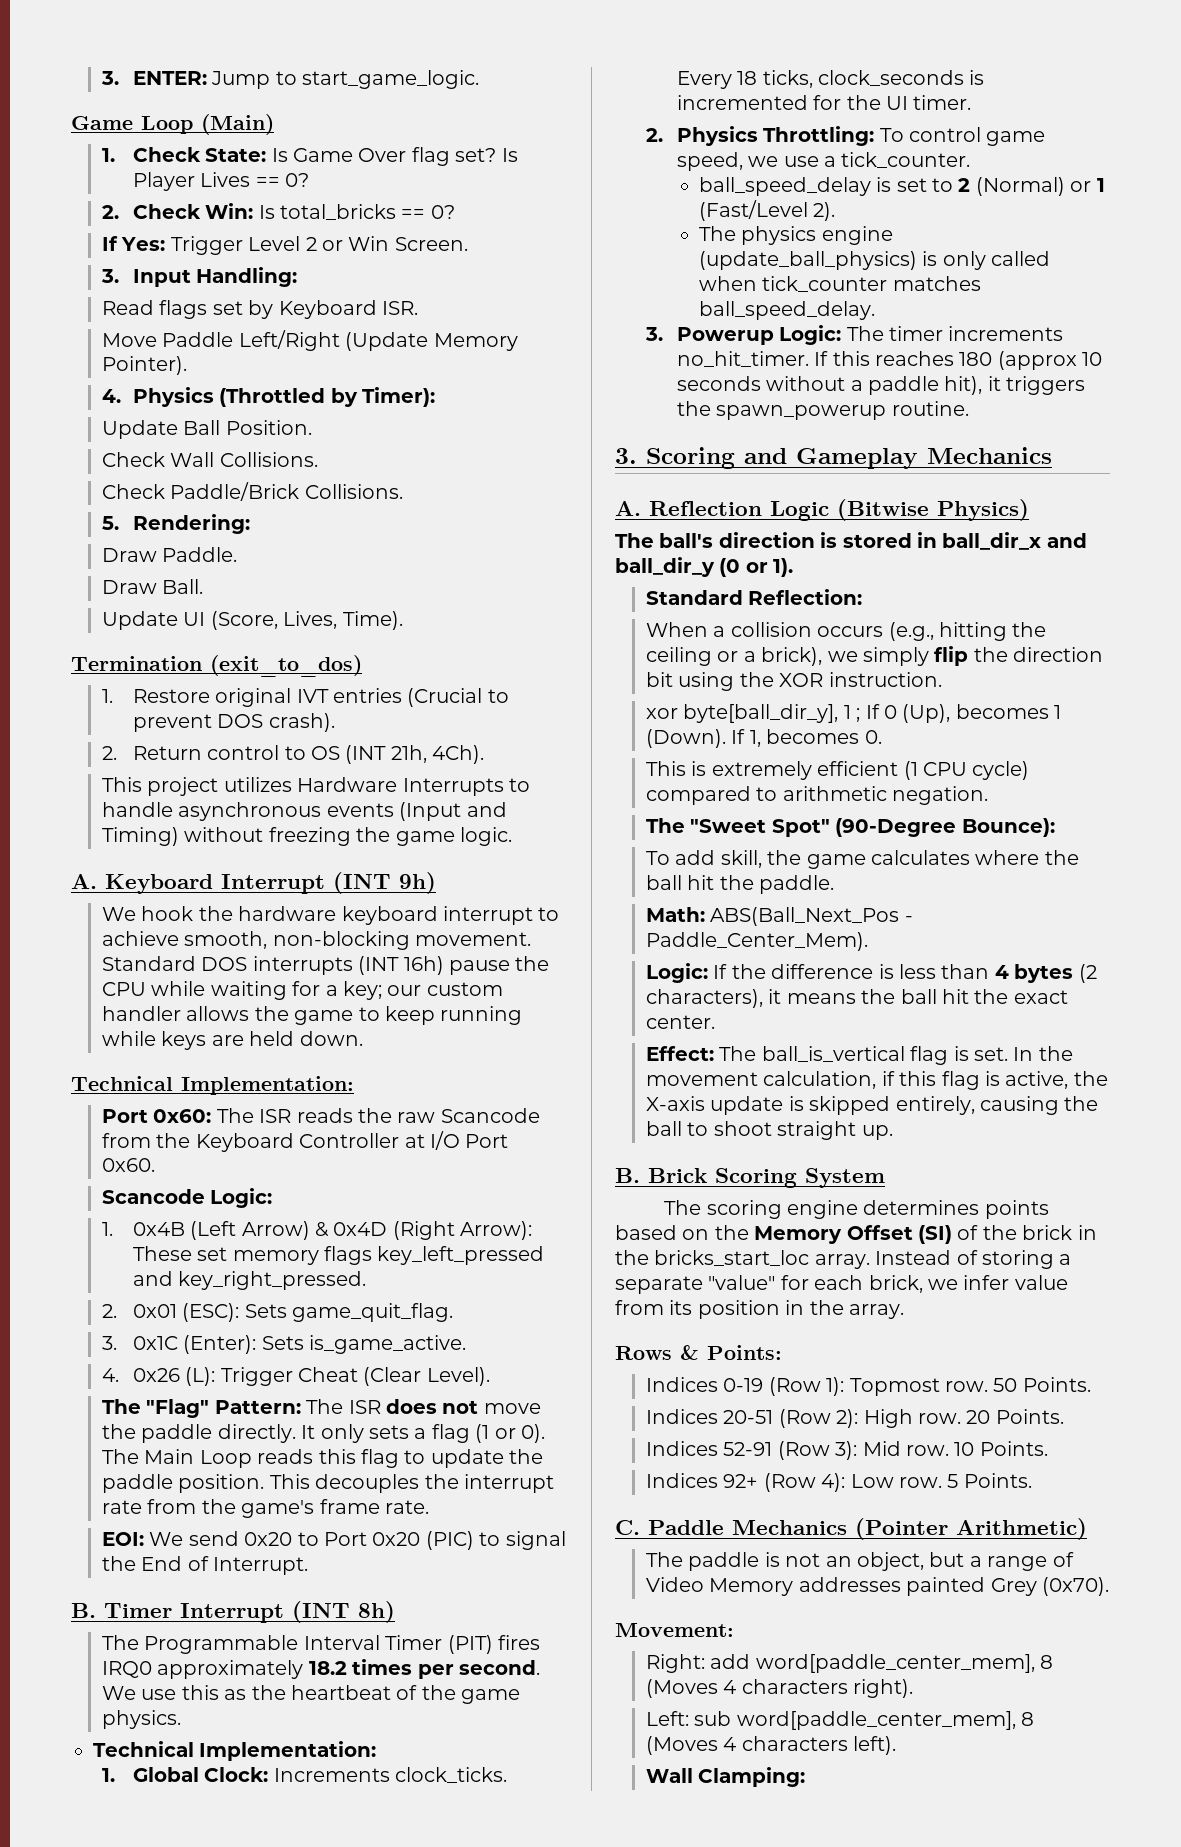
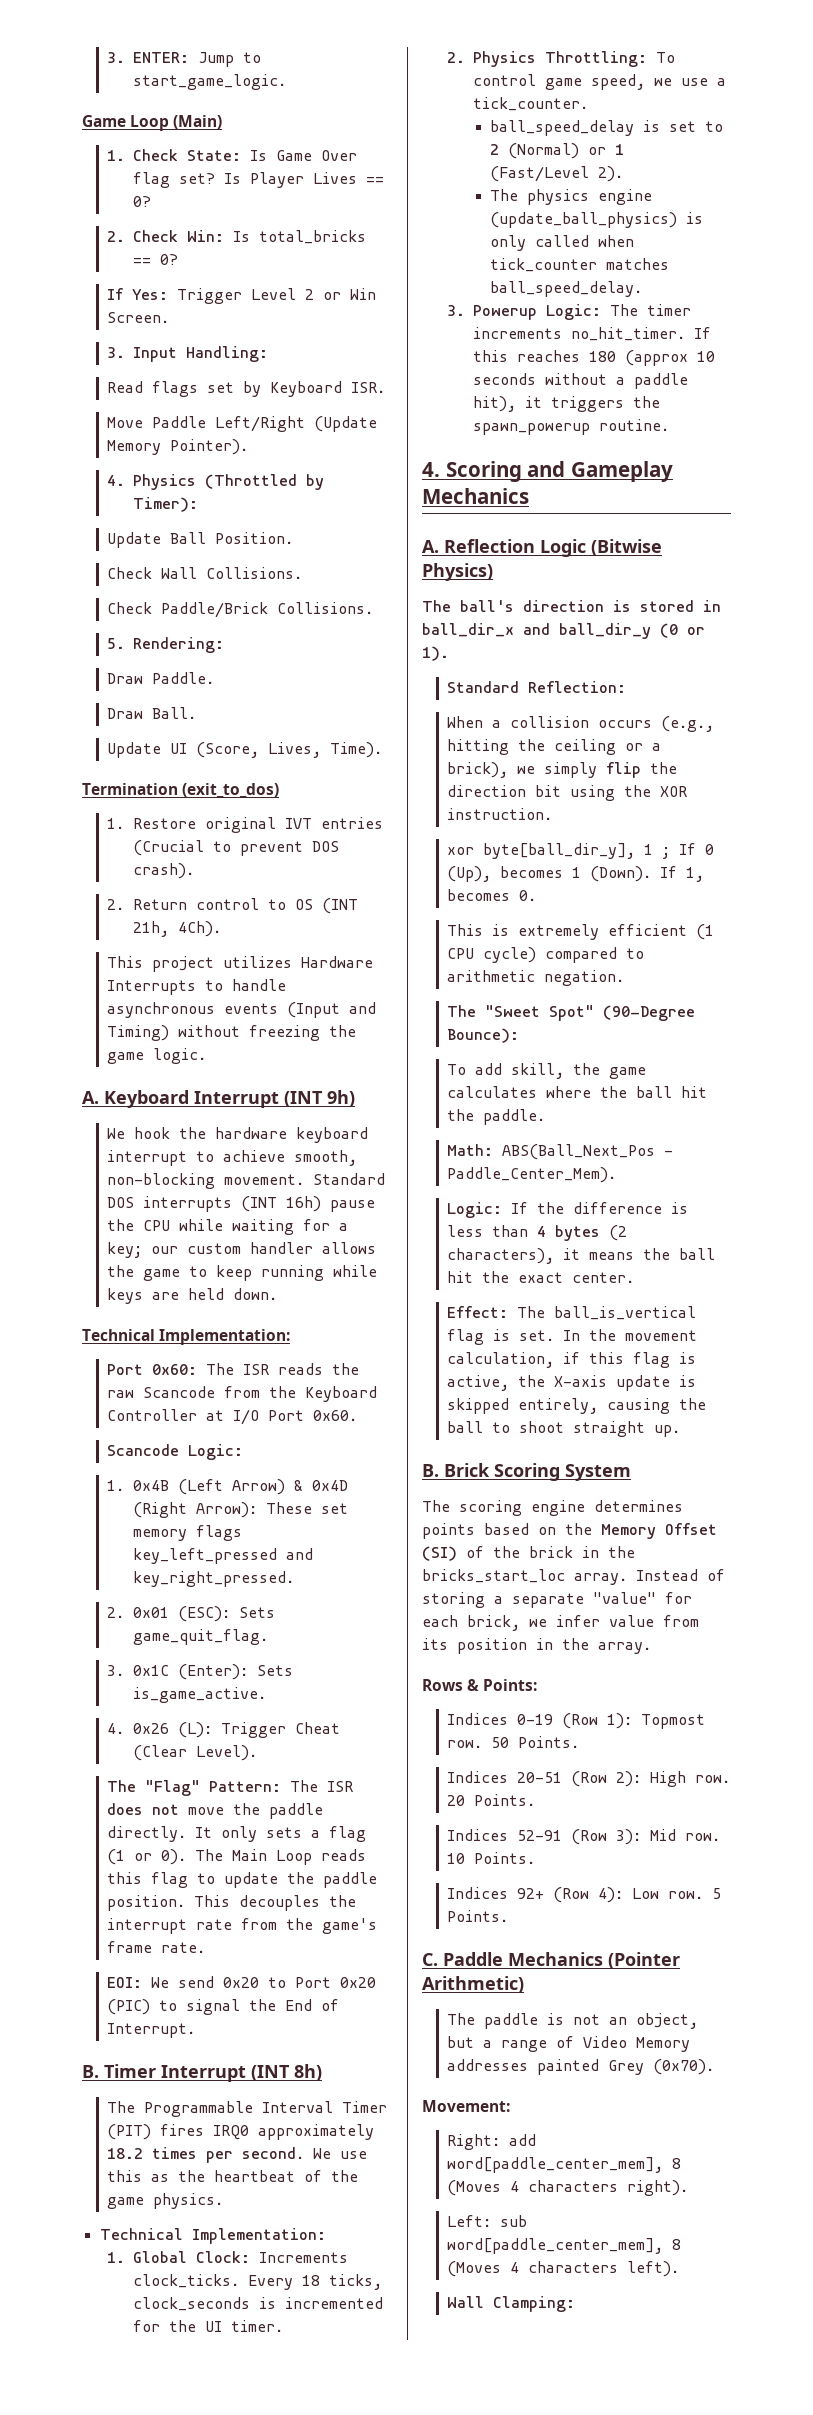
- 3. Scoring and Gameplay Mechanics
+ 4. Scoring and Gameplay Mechanics

